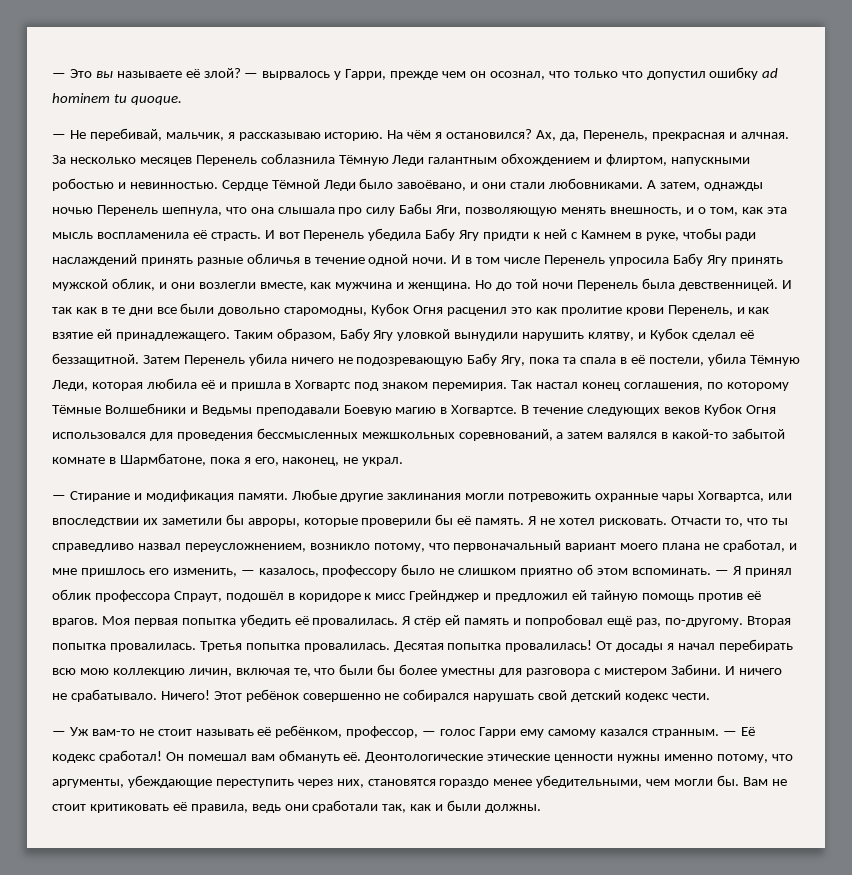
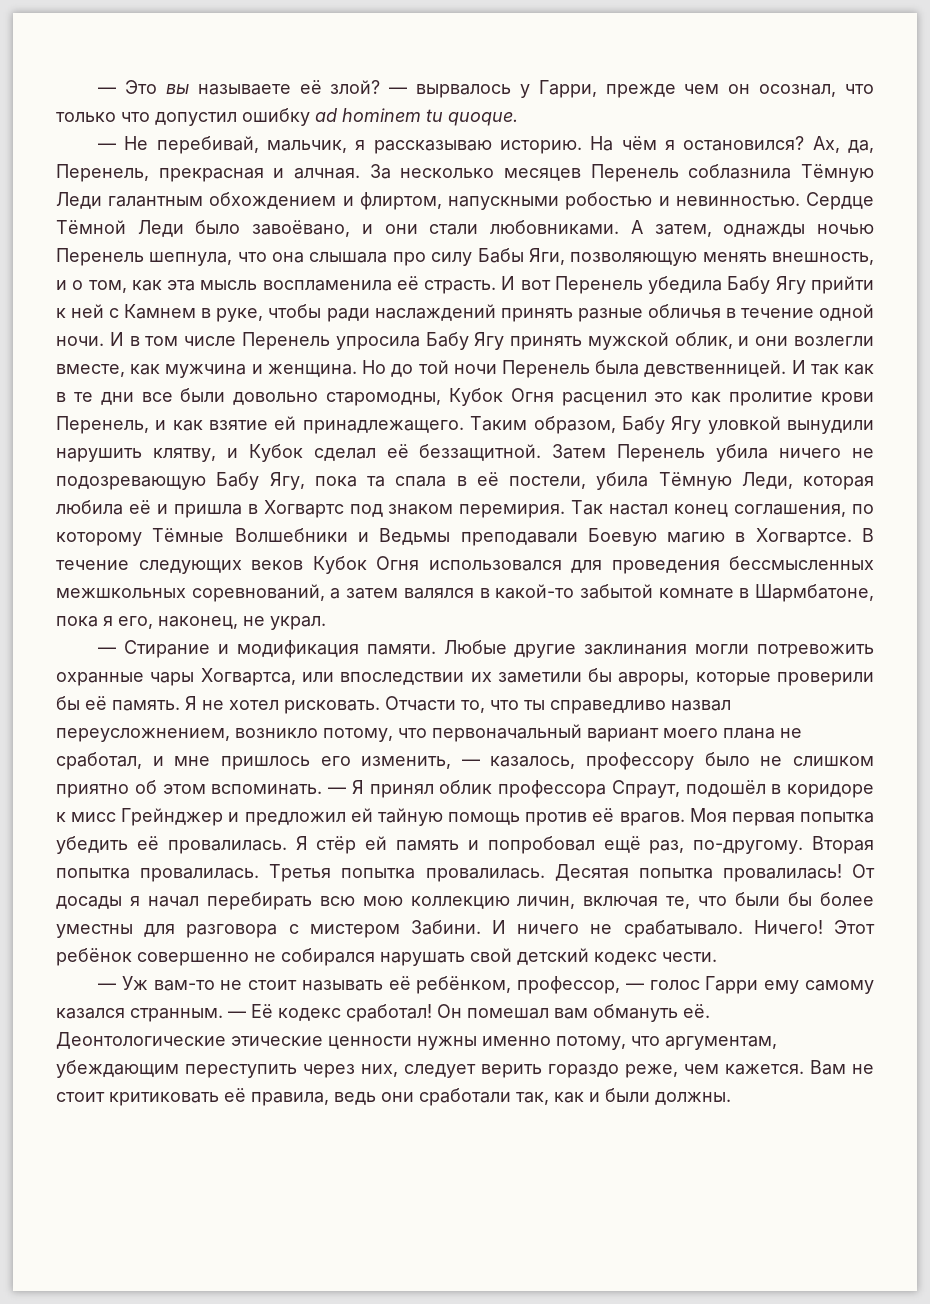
- И вот Перенель убедила Бабу Ягу придти к ней с Камнем в руке, чтобы ради наслаждений принять разные обличья в течение одной ночи.
+ И вот Перенель убедила Бабу Ягу прийти к ней с Камнем в руке, чтобы ради наслаждений принять разные обличья в течение одной ночи.
- Деонтологические этические ценности нужны именно потому, что аргументы, убеждающие переступить через них, становятся гораздо менее убедительными, чем могли бы.
+ Деонтологические этические ценности нужны именно потому, что аргументам, убеждающим переступить через них, следует верить гораздо реже, чем кажется.

